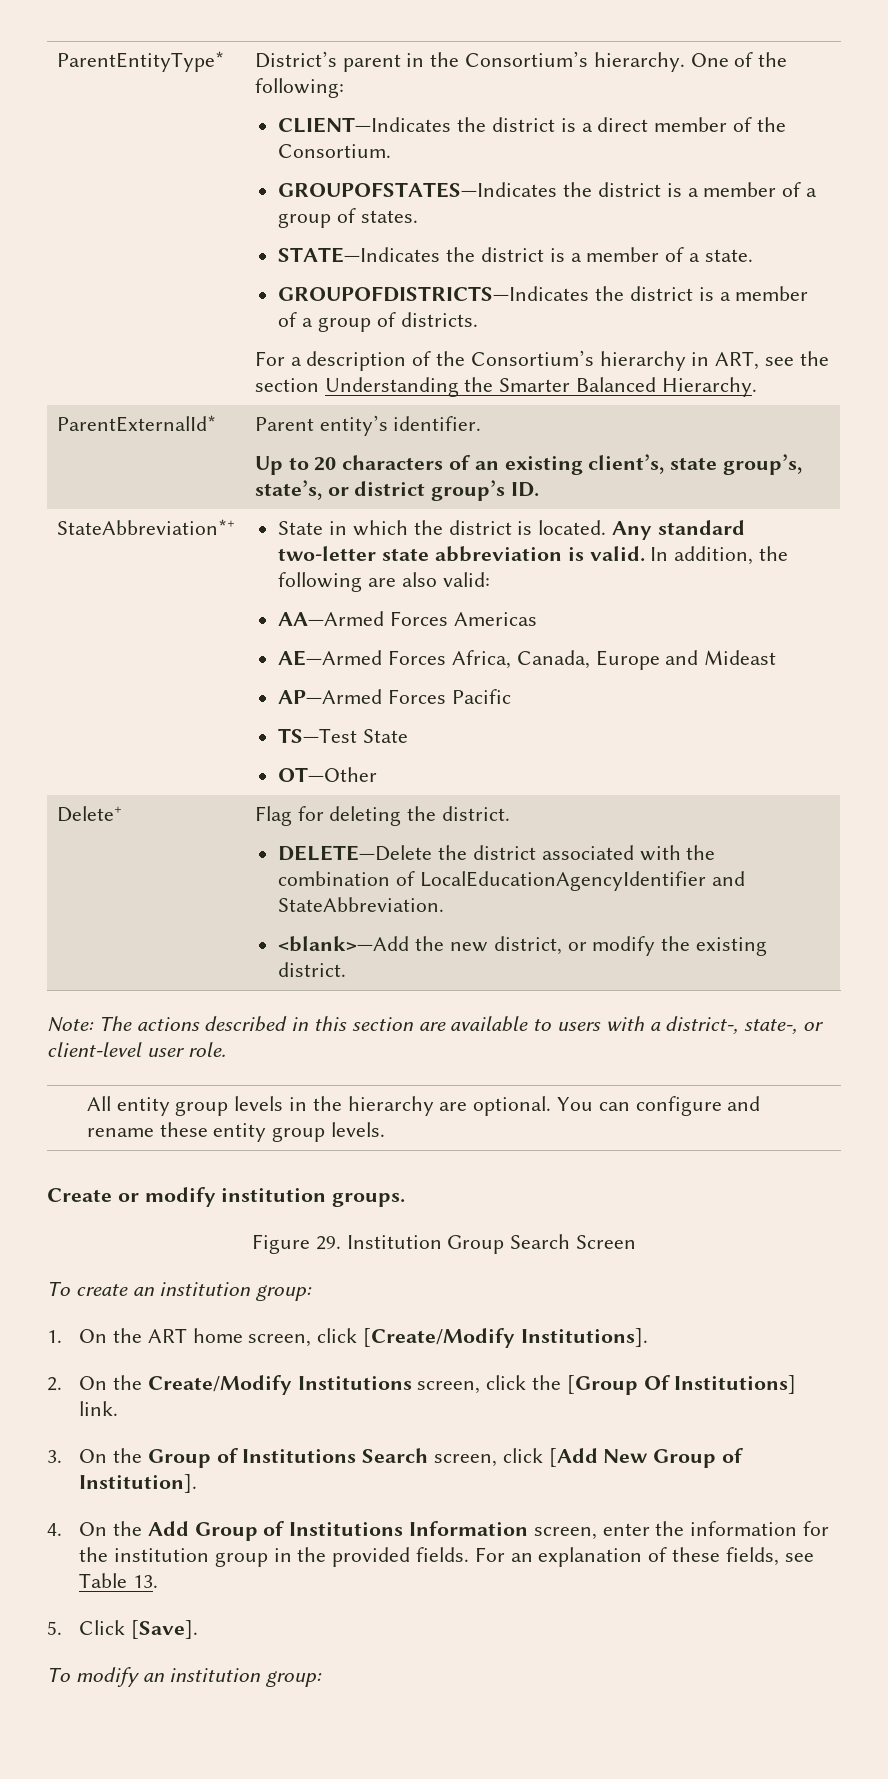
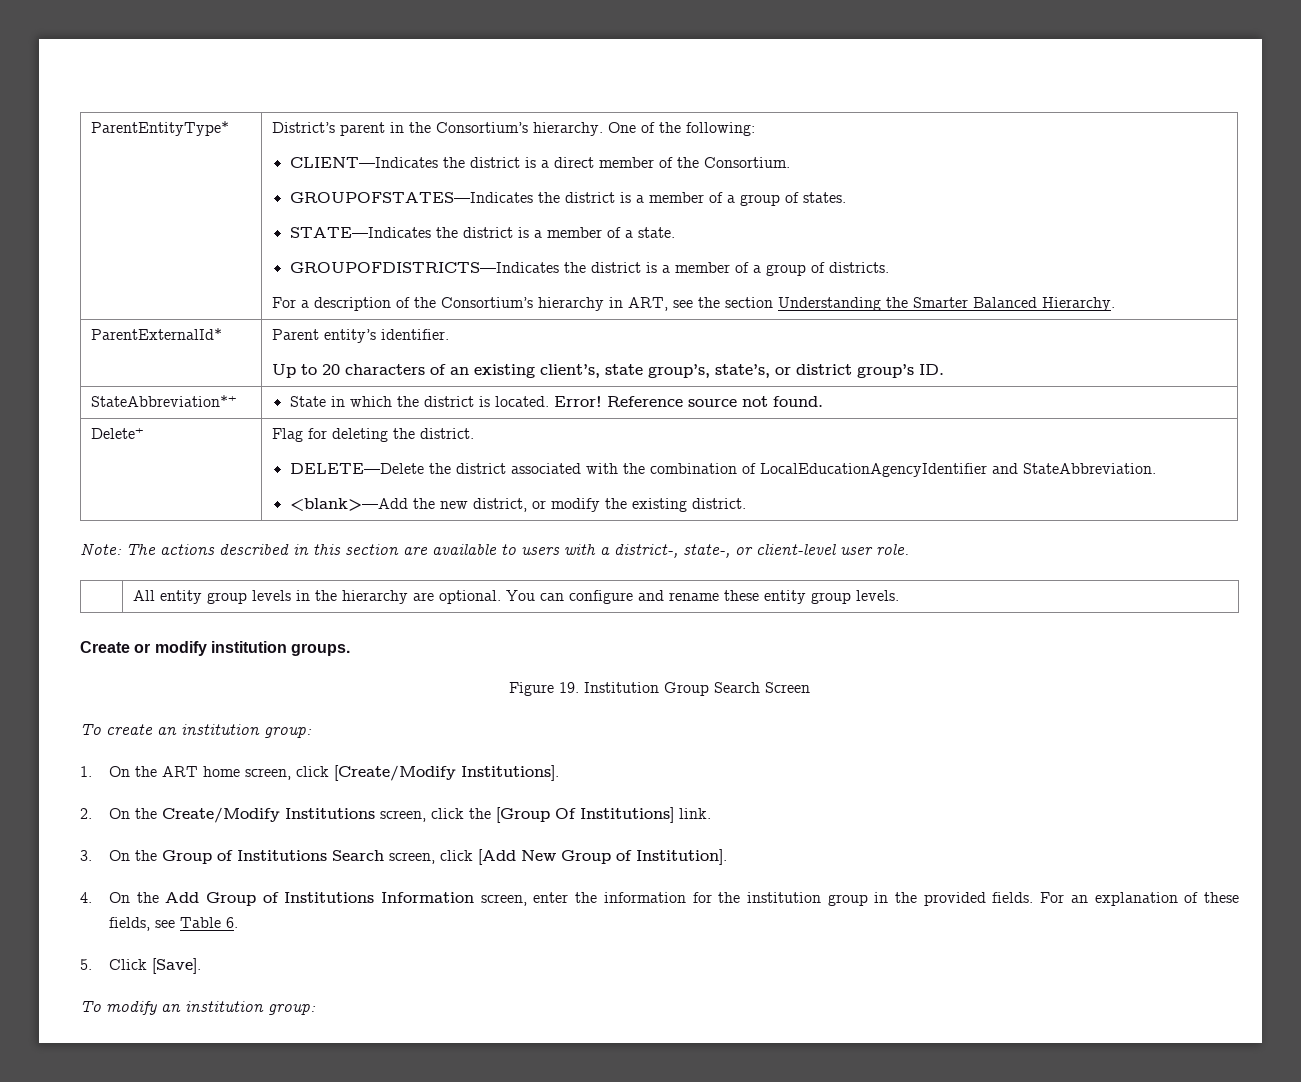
- StateAbbreviation*+ | State in which the district is located. Any standard two-letter state abbreviation is valid. In addition, the following are also valid:
- AA—Armed Forces Americas
- AE—Armed Forces Africa, Canada, Europe and Mideast
- AP—Armed Forces Pacific
- TS—Test State
- OT—Other
+ StateAbbreviation*+ | State in which the district is located. Error! Reference source not found.
- Figure 29. Institution Group Search Screen
+ Figure 19. Institution Group Search Screen
- For an explanation of these fields, see Table 13.
+ For an explanation of these fields, see Table 6.

